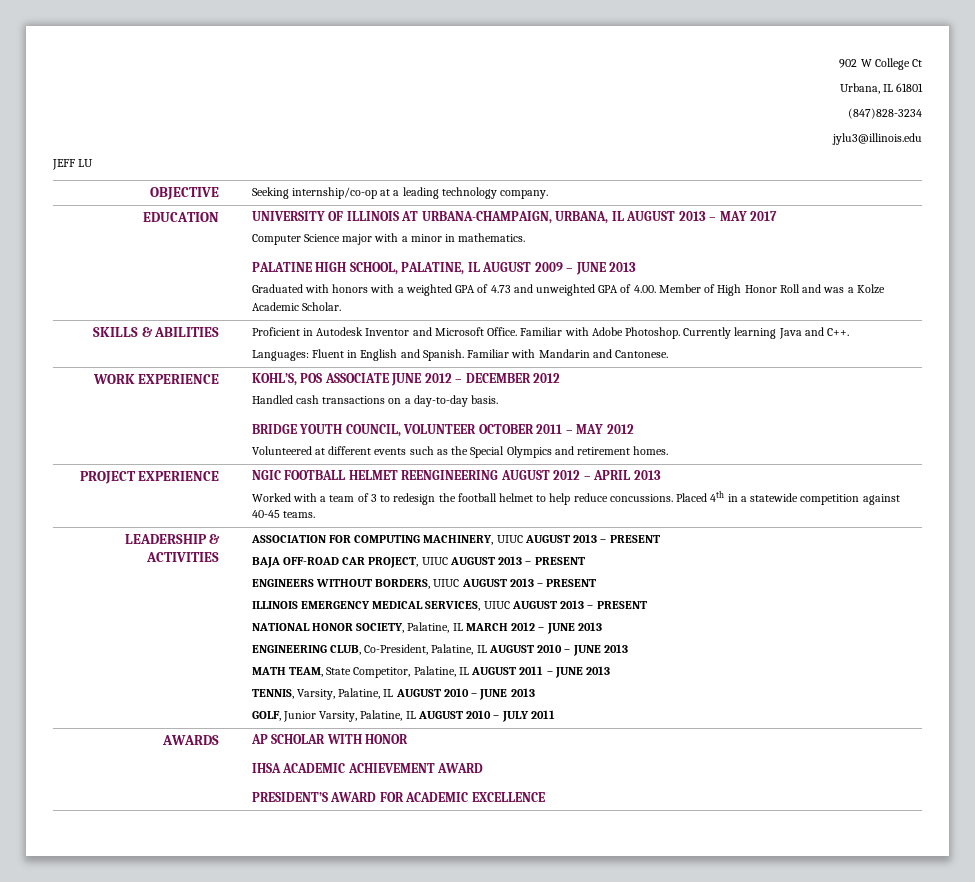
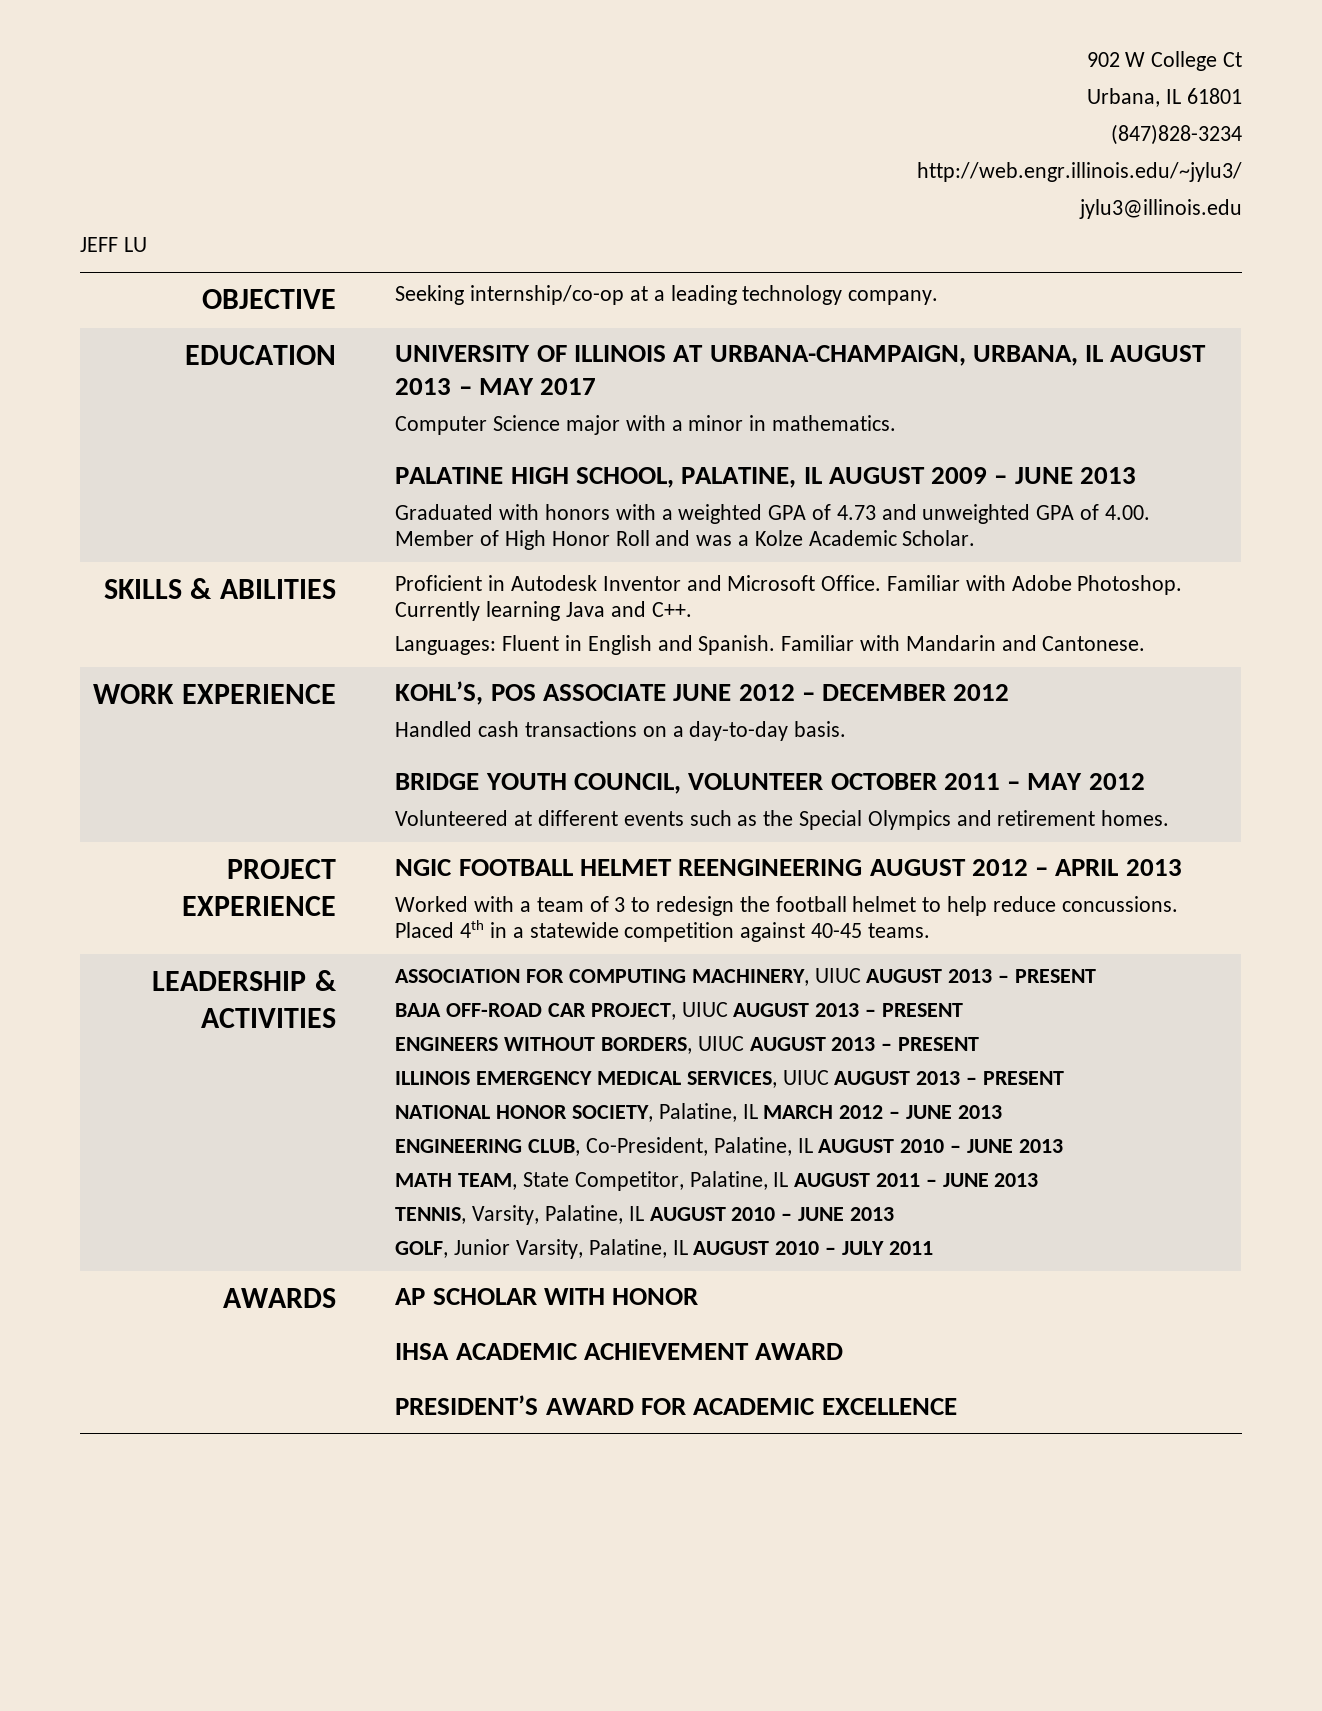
+ http://web.engr.illinois.edu/~jylu3/

